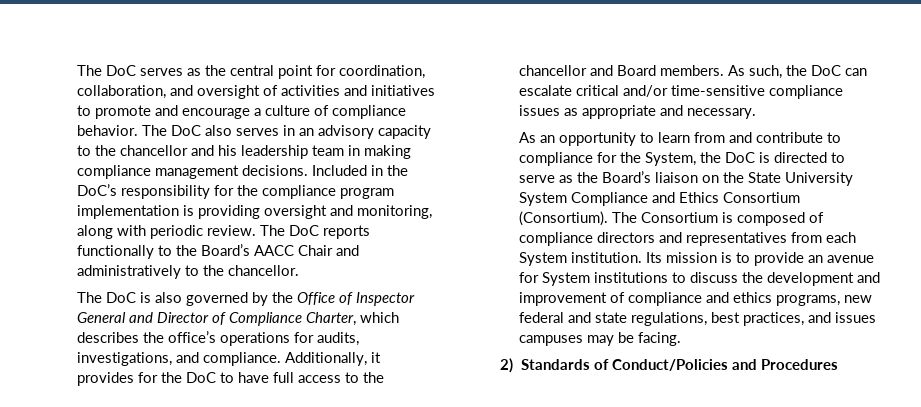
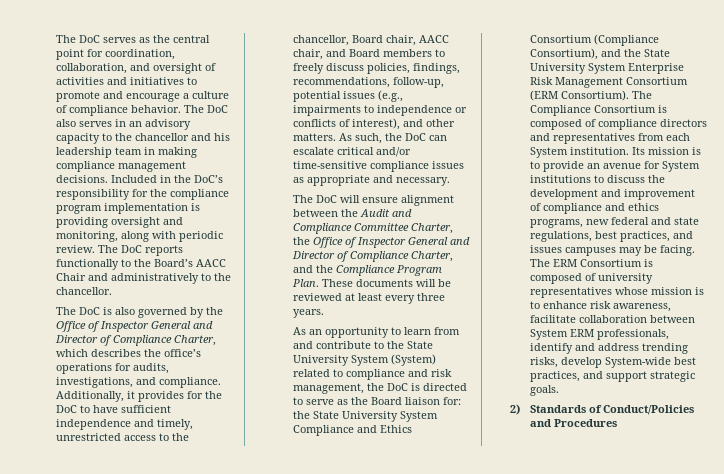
- Additionally, it provides for the DoC to have full access to the chancellor and Board members.
+ Additionally, it provides for the DoC to have sufficient independence and timely, unrestricted access to the chancellor, Board chair, AACC chair, and Board members to freely discuss policies, findings, recommendations, follow-up, potential issues (e.g., impairments to independence or conflicts of interest), and other matters.
+ The DoC will ensure alignment between the Audit and Compliance Committee Charter, the Office of Inspector General and Director of Compliance Charter, and the Compliance Program Plan. These documents will be reviewed at least every three years.
- As an opportunity to learn from and contribute to compliance for the System, the DoC is directed to serve as the Board’s liaison on the State University System Compliance and Ethics Consortium (Consortium). The Consortium is composed of compliance directors and representatives from each System institution.
+ As an opportunity to learn from and contribute to the State University System (System) related to compliance and risk management, the DoC is directed to serve as the Board liaison for: the State University System Compliance and Ethics Consortium (Compliance Consortium), and the State University System Enterprise Risk Management Consortium (ERM Consortium). The Compliance Consortium is composed of compliance directors and representatives from each System institution.
+ The ERM Consortium is composed of university representatives whose mission is to enhance risk awareness, facilitate collaboration between System ERM professionals, identify and address trending risks, develop System-wide best practices, and support strategic goals.

